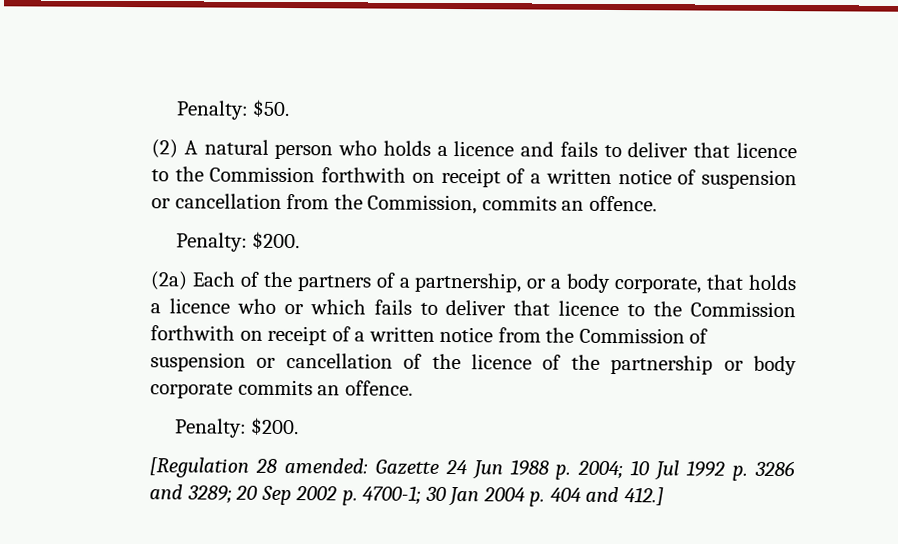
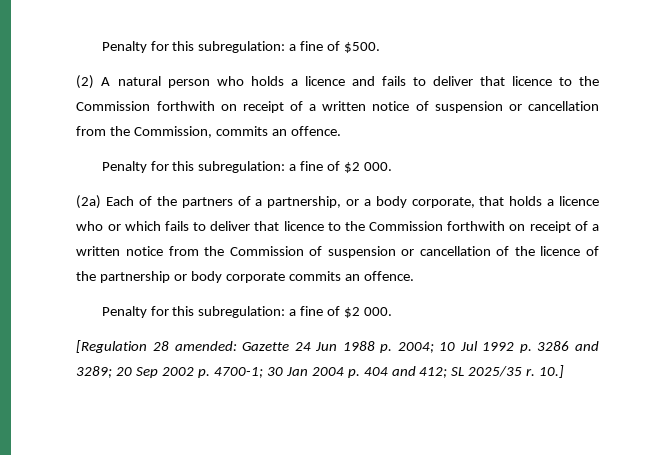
- Penalty: $50.
+ Penalty for this subregulation: a fine of $500.
  (2) A natural person who holds a licence and fails to deliver that licence to the Commission forthwith on receipt of a written notice of suspension or cancellation from the Commission, commits an offence.
- Penalty: $200.
+ Penalty for this subregulation: a fine of $2 000.
  (2a) Each of the partners of a partnership, or a body corporate, that holds a licence who or which fails to deliver that licence to the Commission forthwith on receipt of a written notice from the Commission of suspension or cancellation of the licence of the partnership or body corporate commits an offence.
- Penalty: $200.
+ Penalty for this subregulation: a fine of $2 000.
- [Regulation 28 amended: Gazette 24 Jun 1988 p. 2004; 10 Jul 1992 p. 3286 and 3289; 20 Sep 2002 p. 4700-1; 30 Jan 2004 p. 404 and 412.]
+ [Regulation 28 amended: Gazette 24 Jun 1988 p. 2004; 10 Jul 1992 p. 3286 and 3289; 20 Sep 2002 p. 4700-1; 30 Jan 2004 p. 404 and 412; SL 2025/35 r. 10.]

